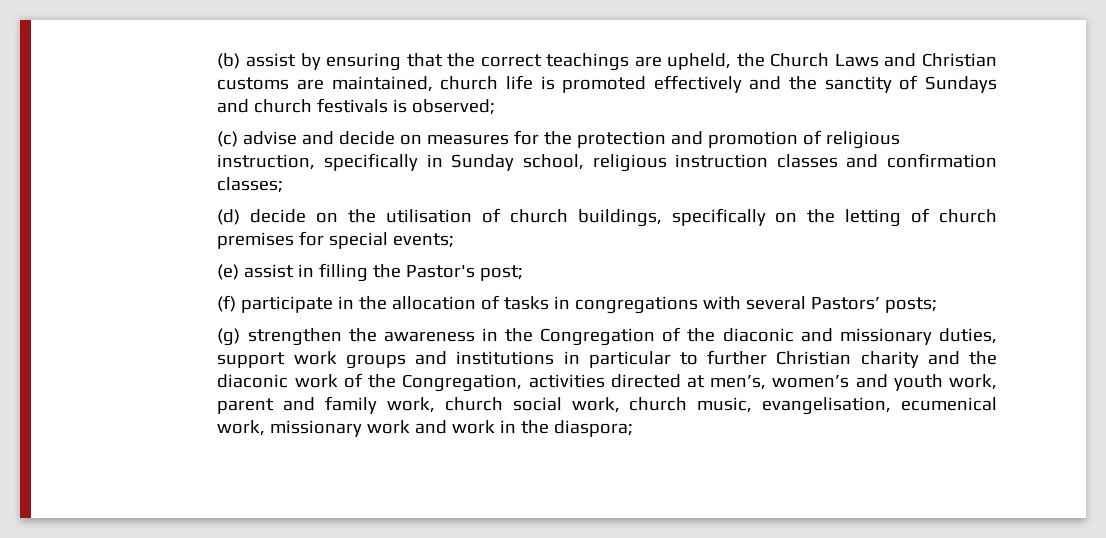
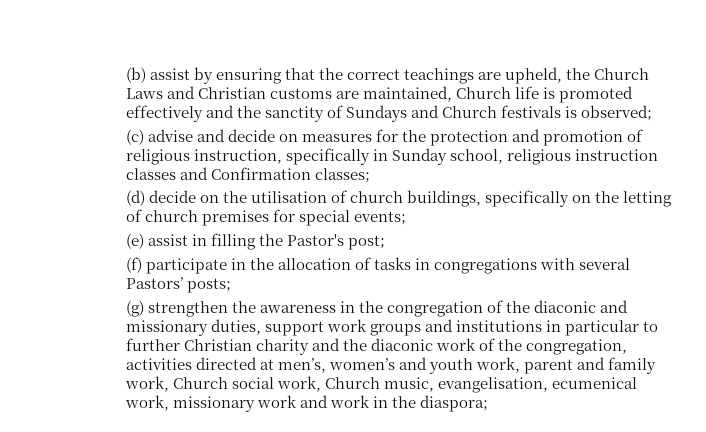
- (b) assist by ensuring that the correct teachings are upheld, the Church Laws and Christian customs are maintained, church life is promoted effectively and the sanctity of Sundays and church festivals is observed;
+ (b) assist by ensuring that the correct teachings are upheld, the Church Laws and Christian customs are maintained, Church life is promoted effectively and the sanctity of Sundays and Church festivals is observed;
- (c) advise and decide on measures for the protection and promotion of religious instruction, specifically in Sunday school, religious instruction classes and confirmation classes;
+ (c) advise and decide on measures for the protection and promotion of religious instruction, specifically in Sunday school, religious instruction classes and Confirmation classes;
- (g) strengthen the awareness in the Congregation of the diaconic and missionary duties, support work groups and institutions in particular to further Christian charity and the diaconic work of the Congregation, activities directed at men’s, women’s and youth work, parent and family work, church social work, church music, evangelisation, ecumenical work, missionary work and work in the diaspora;
+ (g) strengthen the awareness in the congregation of the diaconic and missionary duties, support work groups and institutions in particular to further Christian charity and the diaconic work of the congregation, activities directed at men’s, women’s and youth work, parent and family work, Church social work, Church music, evangelisation, ecumenical work, missionary work and work in the diaspora;

